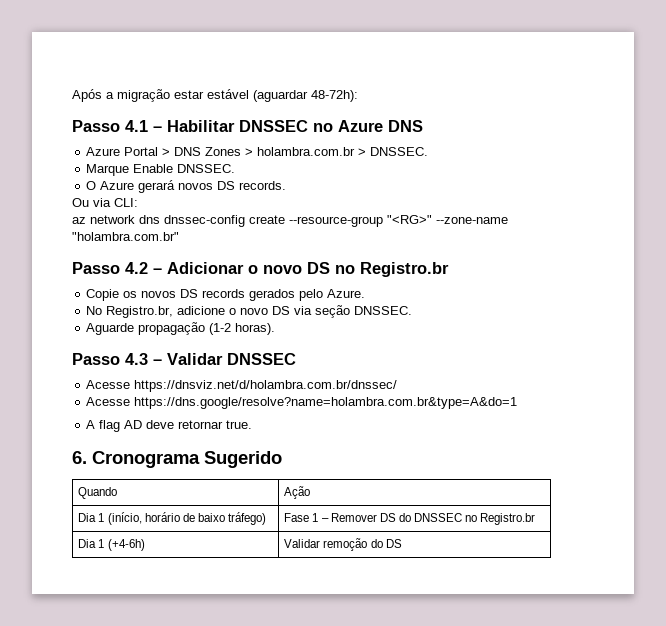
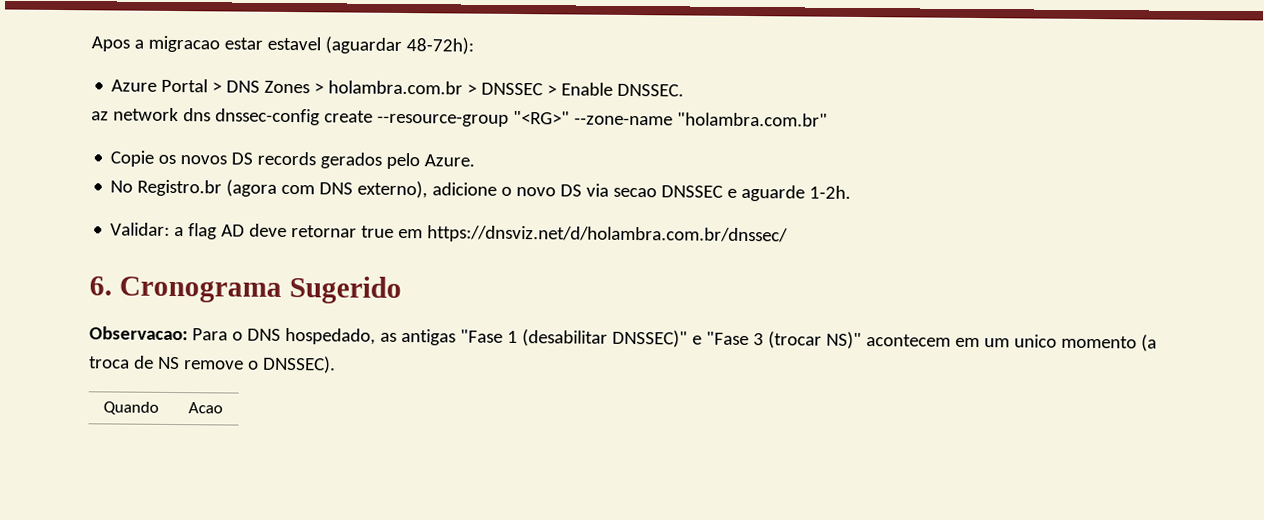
- Após a migração estar estável (aguardar 48-72h):
- Passo 4.1 – Habilitar DNSSEC no Azure DNS
+ Apos a migracao estar estavel (aguardar 48-72h):
- Azure Portal > DNS Zones > holambra.com.br > DNSSEC.
- Marque Enable DNSSEC.
+ Azure Portal > DNS Zones > holambra.com.br > DNSSEC > Enable DNSSEC.
- O Azure gerará novos DS records.
- Ou via CLI:
- Passo 4.2 – Adicionar o novo DS no Registro.br
- No Registro.br, adicione o novo DS via seção DNSSEC.
- Aguarde propagação (1-2 horas).
- Passo 4.3 – Validar DNSSEC
- Acesse https://dnsviz.net/d/holambra.com.br/dnssec/
- Acesse https://dns.google/resolve?name=holambra.com.br&type=A&do=1
- A flag AD deve retornar true.
+ No Registro.br (agora com DNS externo), adicione o novo DS via secao DNSSEC e aguarde 1-2h.
+ Validar: a flag AD deve retornar true em https://dnsviz.net/d/holambra.com.br/dnssec/
- Quando | Ação
- Dia 1 (início, horário de baixo tráfego) | Fase 1 – Remover DS do DNSSEC no Registro.br
- Dia 1 (+4-6h) | Validar remoção do DS
+ Observacao: Para o DNS hospedado, as antigas "Fase 1 (desabilitar DNSSEC)" e "Fase 3 (trocar NS)" acontecem em um unico momento (a troca de NS remove o DNSSEC).
+ Quando | Acao

